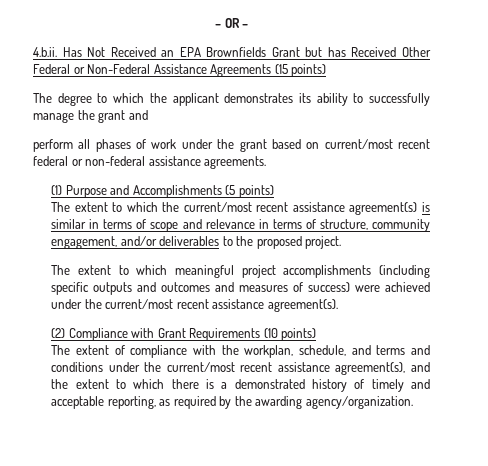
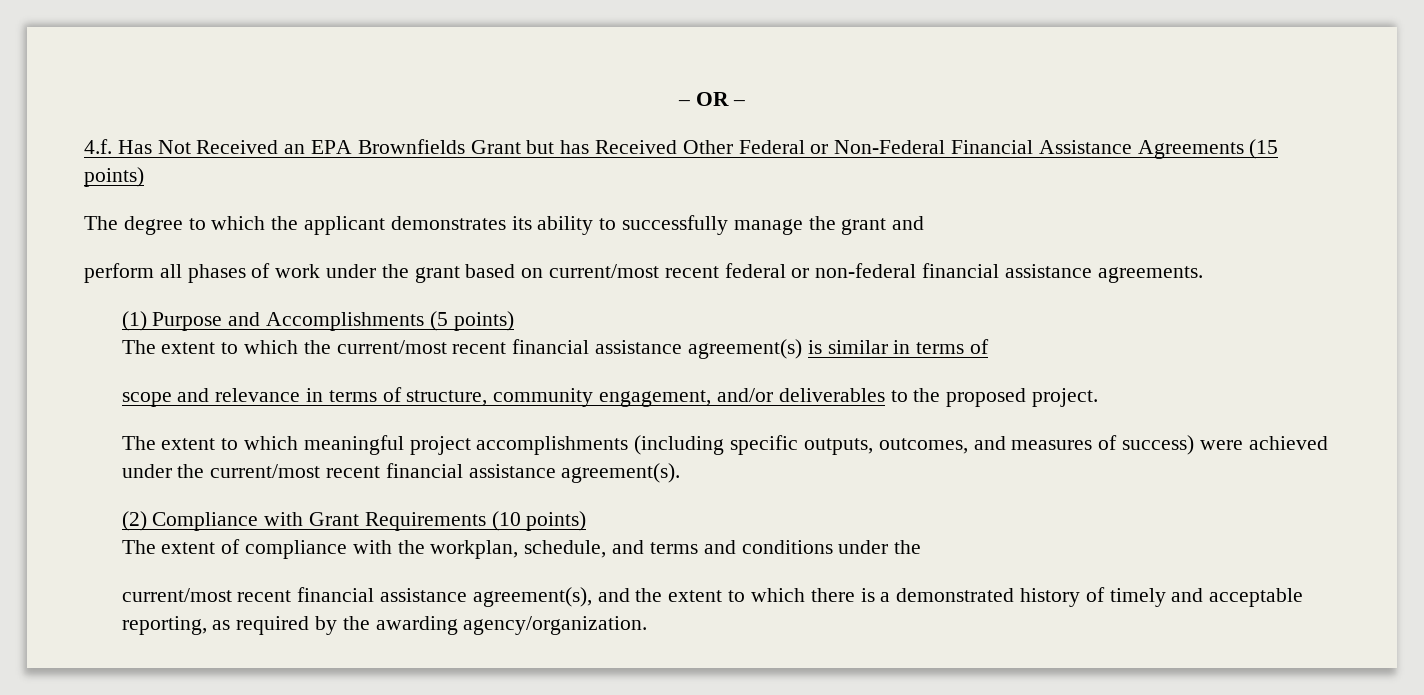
- 4.b.ii. Has Not Received an EPA Brownfields Grant but has Received Other Federal or Non-Federal Assistance Agreements (15 points)
+ 4.f. Has Not Received an EPA Brownfields Grant but has Received Other Federal or Non-Federal Financial Assistance Agreements (15 points)
- perform all phases of work under the grant based on current/most recent federal or non-federal assistance agreements.
+ perform all phases of work under the grant based on current/most recent federal or non-federal financial assistance agreements.
- The extent to which the current/most recent assistance agreement(s) is similar in terms of scope and relevance in terms of structure, community engagement, and/or deliverables to the proposed project.
+ The extent to which the current/most recent financial assistance agreement(s) is similar in terms of
+ scope and relevance in terms of structure, community engagement, and/or deliverables to the proposed project.
- The extent to which meaningful project accomplishments (including specific outputs and outcomes and measures of success) were achieved under the current/most recent assistance agreement(s).
+ The extent to which meaningful project accomplishments (including specific outputs, outcomes, and measures of success) were achieved under the current/most recent financial assistance agreement(s).
- The extent of compliance with the workplan, schedule, and terms and conditions under the current/most recent assistance agreement(s), and the extent to which there is a demonstrated history of timely and acceptable reporting, as required by the awarding agency/organization.
+ The extent of compliance with the workplan, schedule, and terms and conditions under the
+ current/most recent financial assistance agreement(s), and the extent to which there is a demonstrated history of timely and acceptable reporting, as required by the awarding agency/organization.

